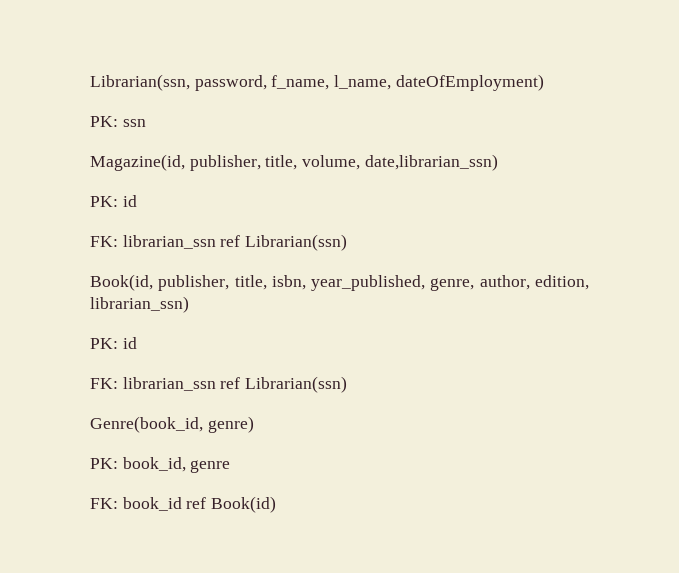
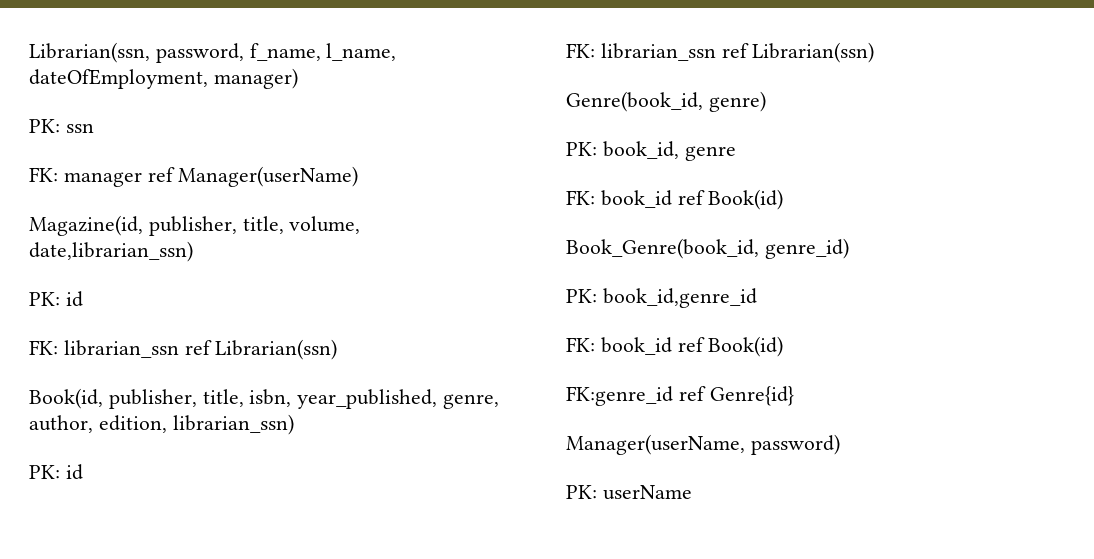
- Librarian(ssn, password, f_name, l_name, dateOfEmployment)
+ Librarian(ssn, password, f_name, l_name, dateOfEmployment, manager)
+ FK: manager ref Manager(userName)
+ Book_Genre(book_id, genre_id)
+ PK: book_id,genre_id
+ FK: book_id ref Book(id)
+ FK:genre_id ref Genre{id}
+ Manager(userName, password)
+ PK: userName

